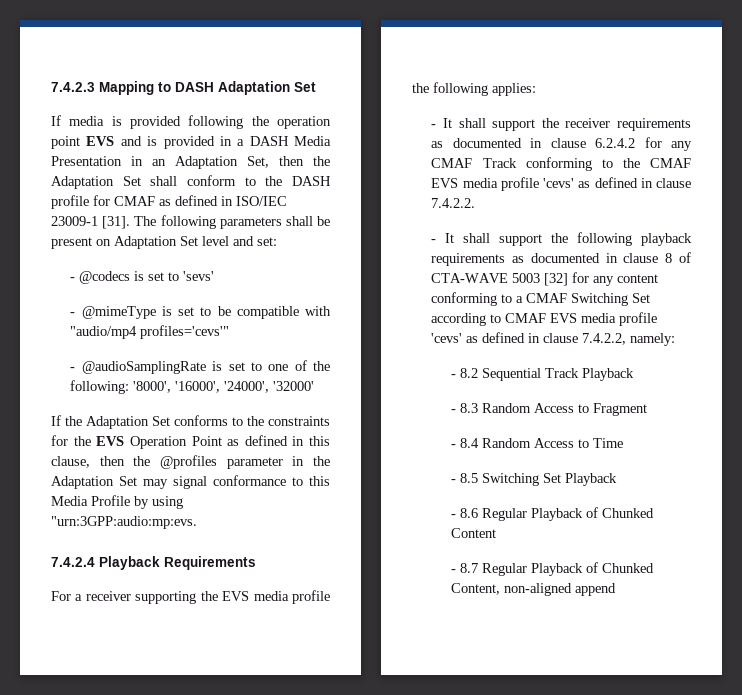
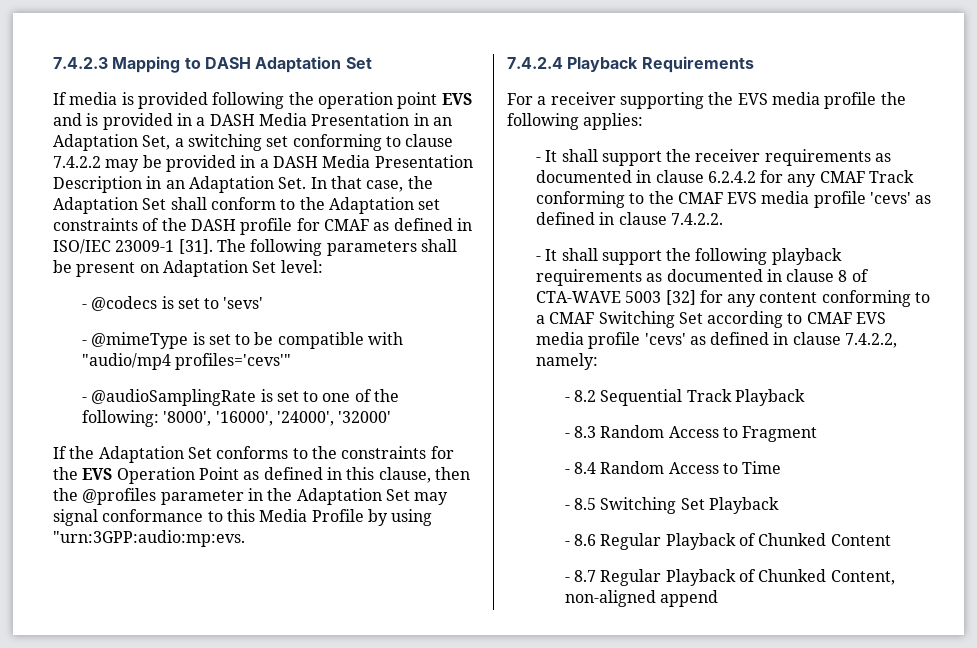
- If media is provided following the operation point EVS and is provided in a DASH Media Presentation in an Adaptation Set, then the Adaptation Set shall conform to the DASH profile for CMAF as defined in ISO/IEC 23009-1 [31].
+ If media is provided following the operation point EVS and is provided in a DASH Media Presentation in an Adaptation Set, a switching set conforming to clause 7.4.2.2 may be provided in a DASH Media Presentation Description in an Adaptation Set. In that case, the Adaptation Set shall conform to the Adaptation set constraints of the DASH profile for CMAF as defined in ISO/IEC 23009-1 [31].
- The following parameters shall be present on Adaptation Set level and set:
+ The following parameters shall be present on Adaptation Set level:

